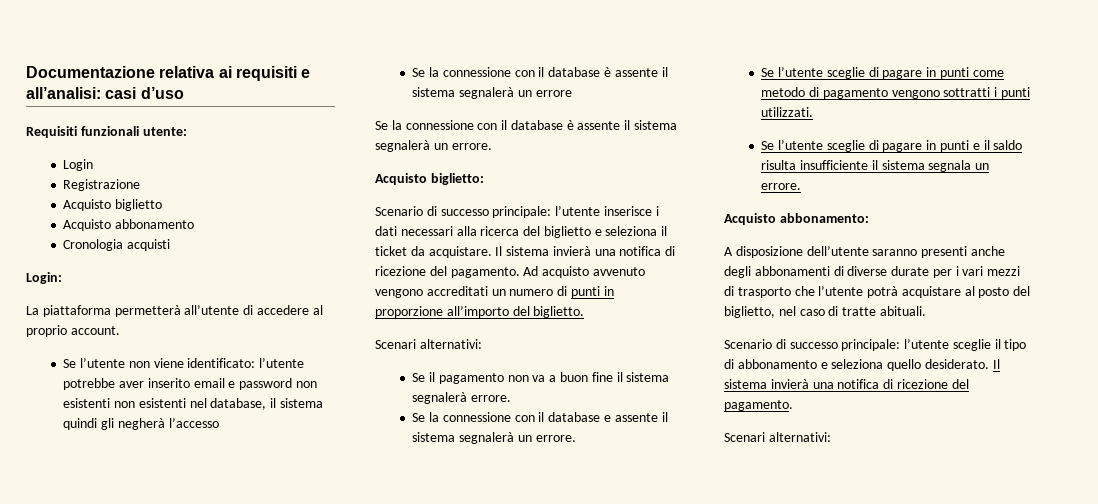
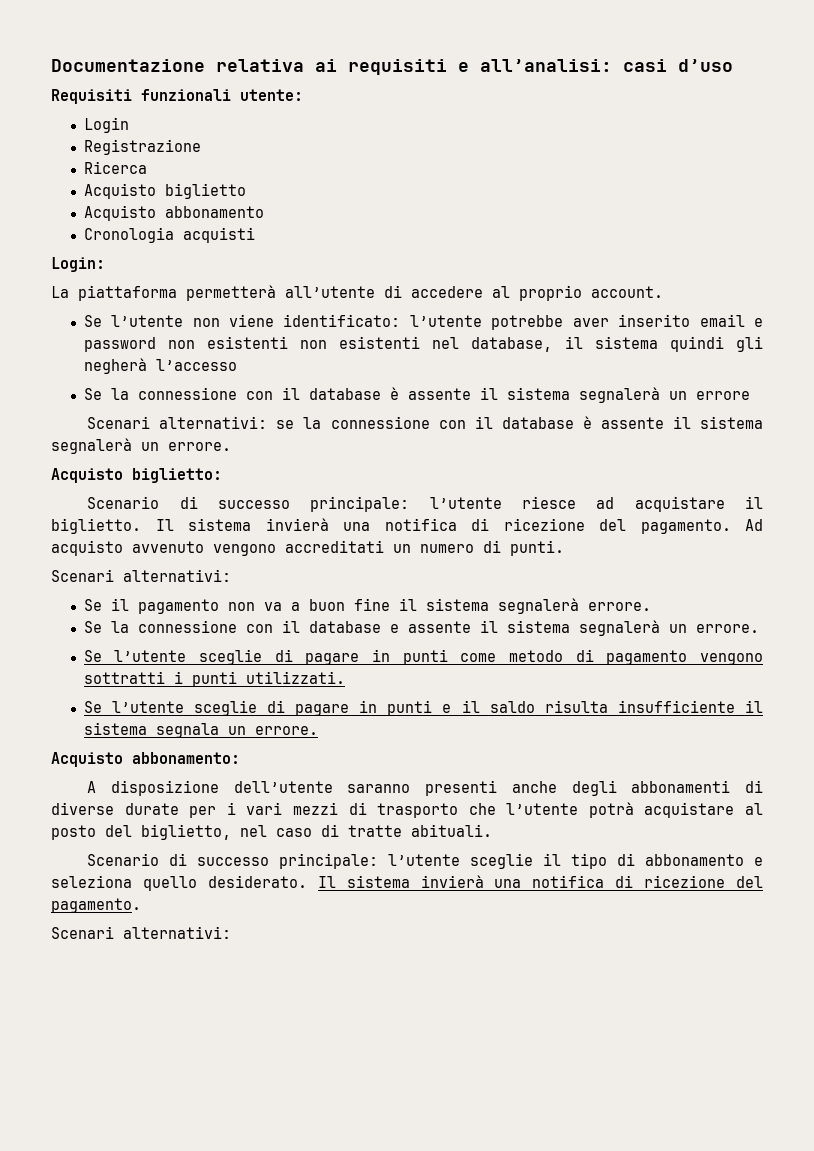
+ Ricerca
- Se la connessione con il database è assente il sistema segnalerà un errore.
+ Scenari alternativi: se la connessione con il database è assente il sistema segnalerà un errore.
- Scenario di successo principale: l’utente inserisce i dati necessari alla ricerca del biglietto e seleziona il ticket da acquistare.
+ Scenario di successo principale: l’utente riesce ad acquistare il biglietto.
- Ad acquisto avvenuto vengono accreditati un numero di punti in proporzione all’importo del biglietto.
+ Ad acquisto avvenuto vengono accreditati un numero di punti.

